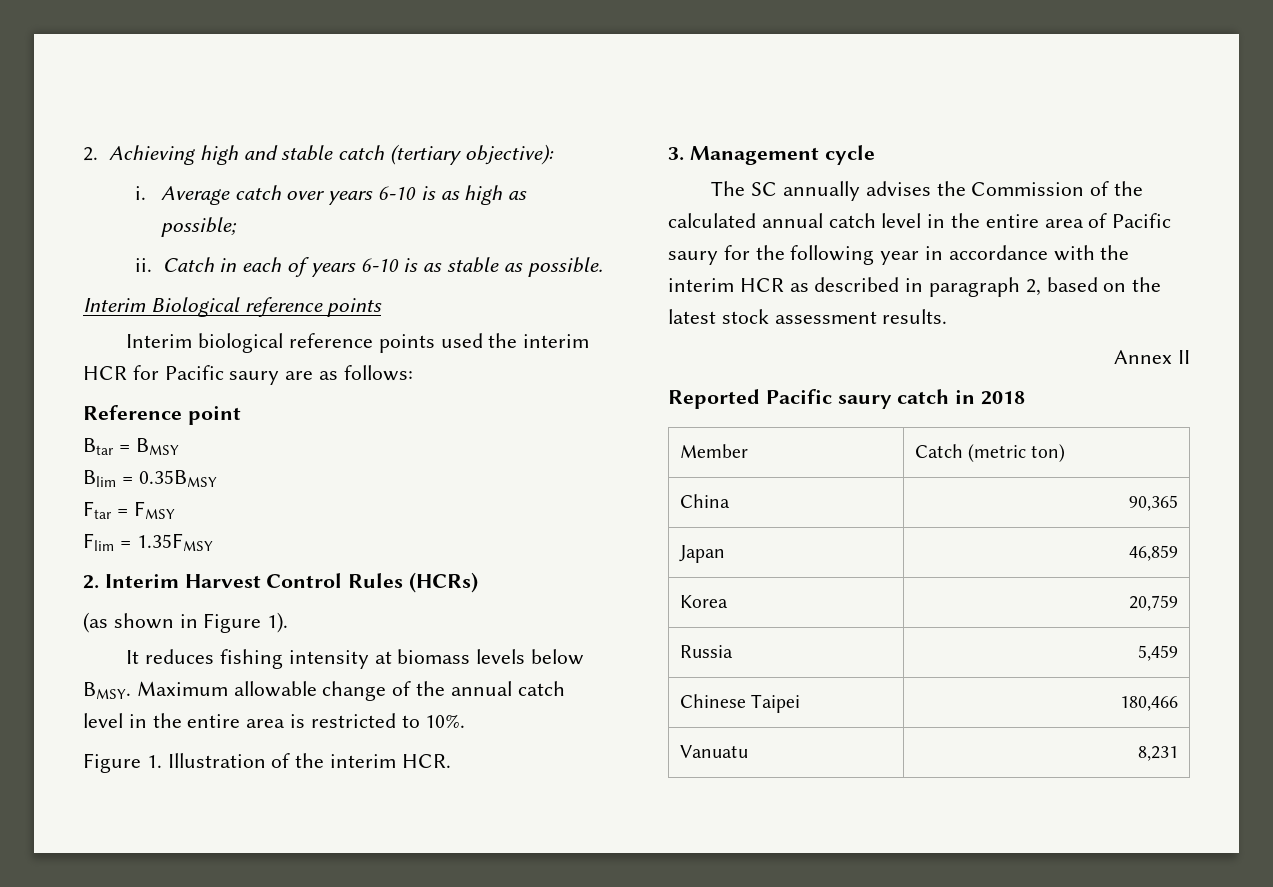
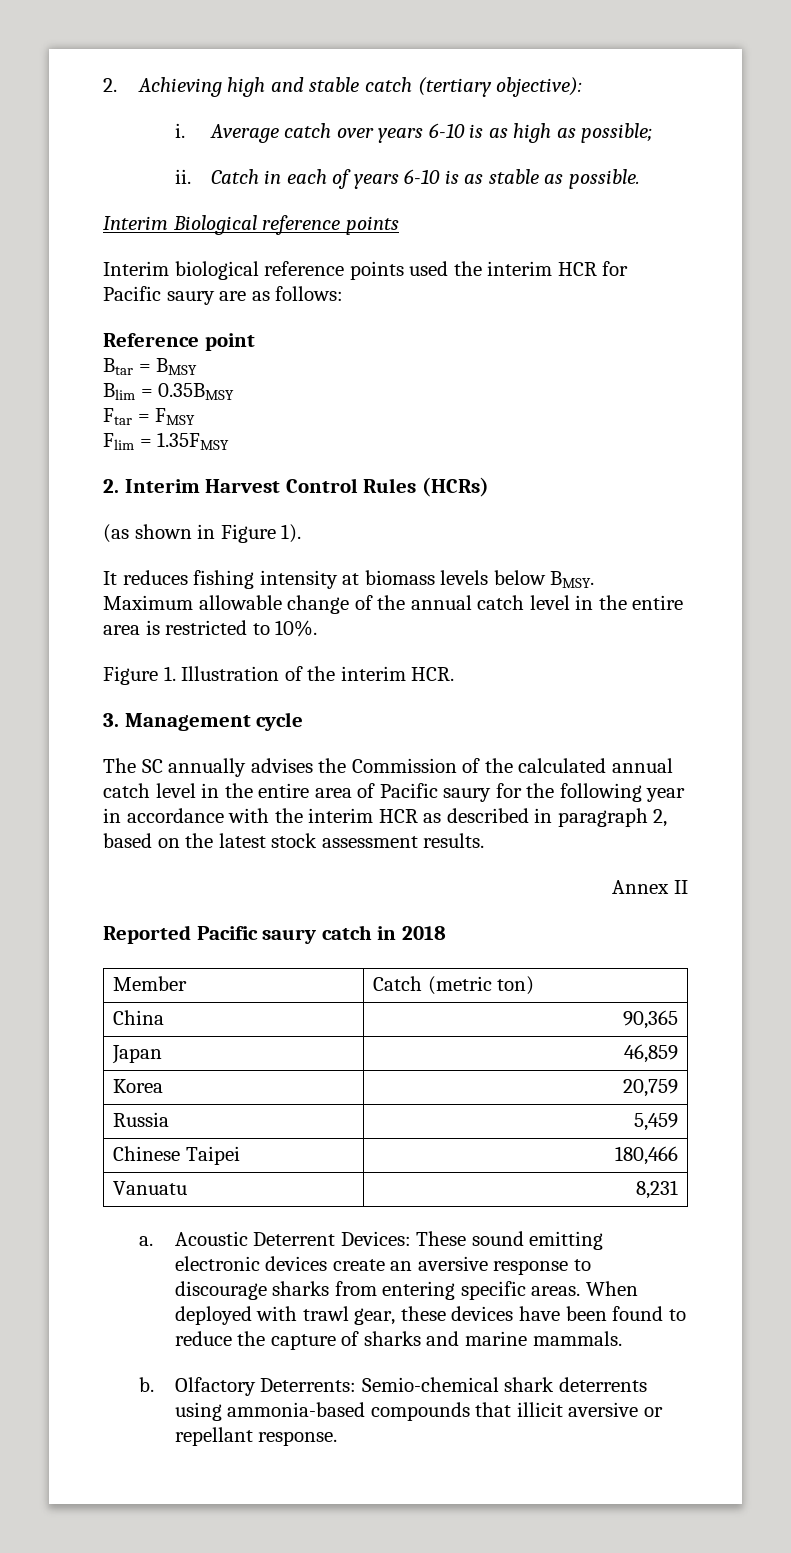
+ a. Acoustic Deterrent Devices: These sound emitting electronic devices create an aversive response to discourage sharks from entering specific areas. When deployed with trawl gear, these devices have been found to reduce the capture of sharks and marine mammals.
+ b. Olfactory Deterrents: Semio-chemical shark deterrents using ammonia-based compounds that illicit aversive or repellant response.

